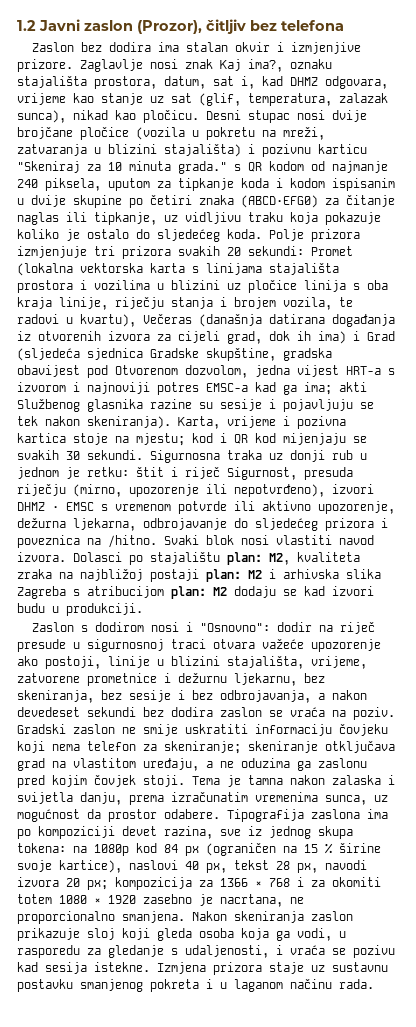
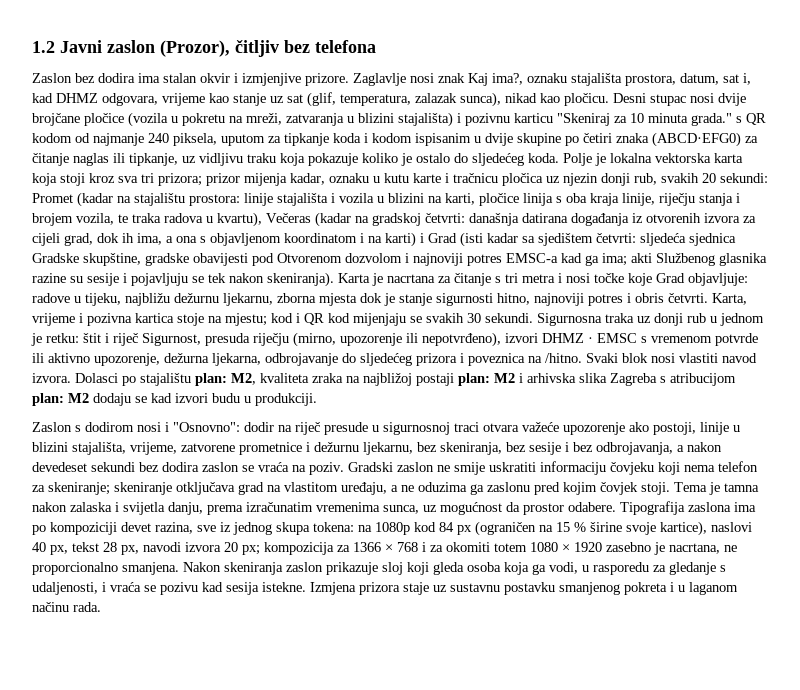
- Polje prizora izmjenjuje tri prizora svakih 20 sekundi: Promet (lokalna vektorska karta s linijama stajališta prostora i vozilima u blizini uz pločice linija s oba kraja linije, riječju stanja i brojem vozila, te radovi u kvartu), Večeras (današnja datirana događanja iz otvorenih izvora za cijeli grad, dok ih ima) i Grad (sljedeća sjednica Gradske skupštine, gradska obavijest pod Otvorenom dozvolom, jedna vijest HRT-a s izvorom i najnoviji potres EMSC-a kad ga ima; akti Službenog glasnika razine su sesije i pojavljuju se tek nakon skeniranja).
+ Polje je lokalna vektorska karta koja stoji kroz sva tri prizora; prizor mijenja kadar, oznaku u kutu karte i tračnicu pločica uz njezin donji rub, svakih 20 sekundi: Promet (kadar na stajalištu prostora: linije stajališta i vozila u blizini na karti, pločice linija s oba kraja linije, riječju stanja i brojem vozila, te traka radova u kvartu), Večeras (kadar na gradskoj četvrti: današnja datirana događanja iz otvorenih izvora za cijeli grad, dok ih ima, a ona s objavljenom koordinatom i na karti) i Grad (isti kadar sa sjedištem četvrti: sljedeća sjednica Gradske skupštine, gradske obavijesti pod Otvorenom dozvolom i najnoviji potres EMSC-a kad ga ima; akti Službenog glasnika razine su sesije i pojavljuju se tek nakon skeniranja).
+ Karta je nacrtana za čitanje s tri metra i nosi točke koje Grad objavljuje: radove u tijeku, najbližu dežurnu ljekarnu, zborna mjesta dok je stanje sigurnosti hitno, najnoviji potres i obris četvrti.

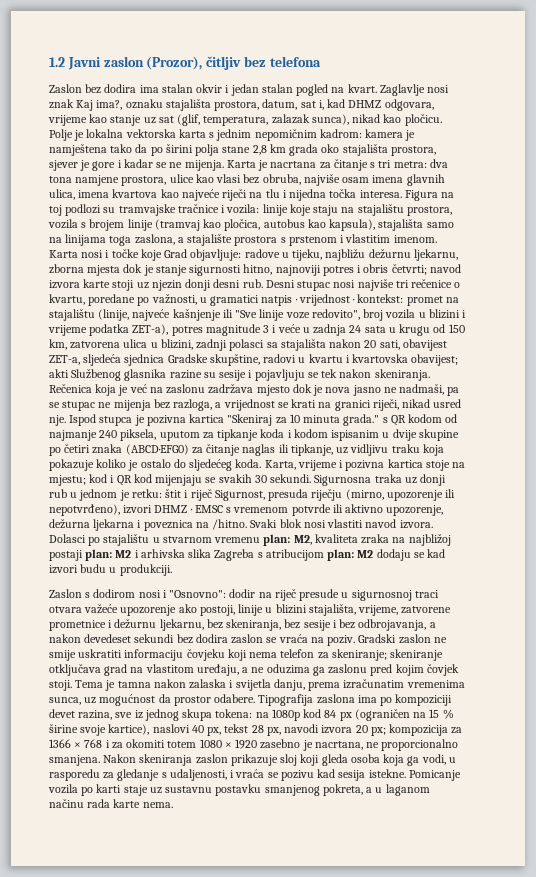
- Zaslon bez dodira ima stalan okvir i izmjenjive prizore.
+ Zaslon bez dodira ima stalan okvir i jedan stalan pogled na kvart.
- Desni stupac nosi dvije brojčane pločice (vozila u pokretu na mreži, zatvaranja u blizini stajališta) i pozivnu karticu "Skeniraj za 10 minuta grada." s QR kodom od najmanje 240 piksela, uputom za tipkanje koda i kodom ispisanim u dvije skupine po četiri znaka (ABCD·EFG0) za čitanje naglas ili tipkanje, uz vidljivu traku koja pokazuje koliko je ostalo do sljedećeg koda.
+ Polje je lokalna vektorska karta s jednim nepomičnim kadrom: kamera je namještena tako da po širini polja stane 2,8 km grada oko stajališta prostora, sjever je gore i kadar se ne mijenja. Karta je nacrtana za čitanje s tri metra: dva tona namjene prostora, ulice kao vlasi bez obruba, najviše osam imena glavnih ulica, imena kvartova kao najveće riječi na tlu i nijedna točka interesa. Figura na toj podlozi su tramvajske tračnice i vozila: linije koje staju na stajalištu prostora, vozila s brojem linije (tramvaj kao pločica, autobus kao kapsula), stajališta samo na linijama toga zaslona, a stajalište prostora s prstenom i vlastitim imenom. Karta nosi i točke koje Grad objavljuje: radove u tijeku, najbližu dežurnu ljekarnu, zborna mjesta dok je stanje sigurnosti hitno, najnoviji potres i obris četvrti; navod izvora karte stoji uz njezin donji desni rub. Desni stupac nosi najviše tri rečenice o kvartu, poredane po važnosti, u gramatici natpis · vrijednost · kontekst: promet na stajalištu (linije, najveće kašnjenje ili "Sve linije voze redovito", broj vozila u blizini i vrijeme podatka ZET-a), potres magnitude 3 i veće u zadnja 24 sata u krugu od 150 km, zatvorena ulica u blizini, zadnji polasci sa stajališta nakon 20 sati, obavijest ZET-a, sljedeća sjednica Gradske skupštine, radovi u kvartu i kvartovska obavijest; akti Službenog glasnika razine su sesije i pojavljuju se tek nakon skeniranja. Rečenica koja je već na zaslonu zadržava mjesto dok je nova jasno ne nadmaši, pa se stupac ne mijenja bez razloga, a vrijednost se krati na granici riječi, nikad usred nje. Ispod stupca je pozivna kartica "Skeniraj za 10 minuta grada." s QR kodom od najmanje 240 piksela, uputom za tipkanje koda i kodom ispisanim u dvije skupine po četiri znaka (ABCD·EFG0) za čitanje naglas ili tipkanje, uz vidljivu traku koja pokazuje koliko je ostalo do sljedećeg koda.
- Polje je lokalna vektorska karta koja stoji kroz sva tri prizora; prizor mijenja kadar, oznaku u kutu karte i tračnicu pločica uz njezin donji rub, svakih 20 sekundi: Promet (kadar na stajalištu prostora: linije stajališta i vozila u blizini na karti, pločice linija s oba kraja linije, riječju stanja i brojem vozila, te traka radova u kvartu), Večeras (kadar na gradskoj četvrti: današnja datirana događanja iz otvorenih izvora za cijeli grad, dok ih ima, a ona s objavljenom koordinatom i na karti) i Grad (isti kadar sa sjedištem četvrti: sljedeća sjednica Gradske skupštine, gradske obavijesti pod Otvorenom dozvolom i najnoviji potres EMSC-a kad ga ima; akti Službenog glasnika razine su sesije i pojavljuju se tek nakon skeniranja). Karta je nacrtana za čitanje s tri metra i nosi točke koje Grad objavljuje: radove u tijeku, najbližu dežurnu ljekarnu, zborna mjesta dok je stanje sigurnosti hitno, najnoviji potres i obris četvrti.
- Sigurnosna traka uz donji rub u jednom je retku: štit i riječ Sigurnost, presuda riječju (mirno, upozorenje ili nepotvrđeno), izvori DHMZ · EMSC s vremenom potvrde ili aktivno upozorenje, dežurna ljekarna, odbrojavanje do sljedećeg prizora i poveznica na /hitno.
+ Sigurnosna traka uz donji rub u jednom je retku: štit i riječ Sigurnost, presuda riječju (mirno, upozorenje ili nepotvrđeno), izvori DHMZ · EMSC s vremenom potvrde ili aktivno upozorenje, dežurna ljekarna i poveznica na /hitno.
- Dolasci po stajalištu plan: M2, kvaliteta zraka na najbližoj postaji plan: M2 i arhivska slika Zagreba s atribucijom plan: M2 dodaju se kad izvori budu u produkciji.
+ Dolasci po stajalištu u stvarnom vremenu plan: M2, kvaliteta zraka na najbližoj postaji plan: M2 i arhivska slika Zagreba s atribucijom plan: M2 dodaju se kad izvori budu u produkciji.
- Izmjena prizora staje uz sustavnu postavku smanjenog pokreta i u laganom načinu rada.
+ Pomicanje vozila po karti staje uz sustavnu postavku smanjenog pokreta, a u laganom načinu rada karte nema.

